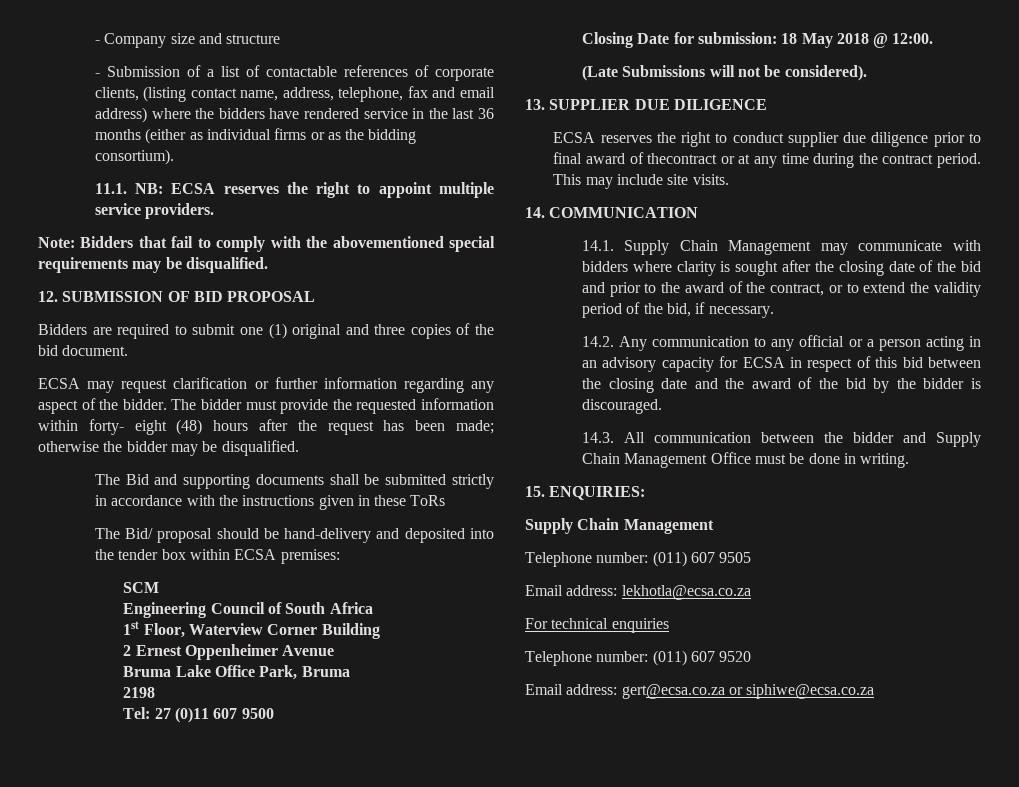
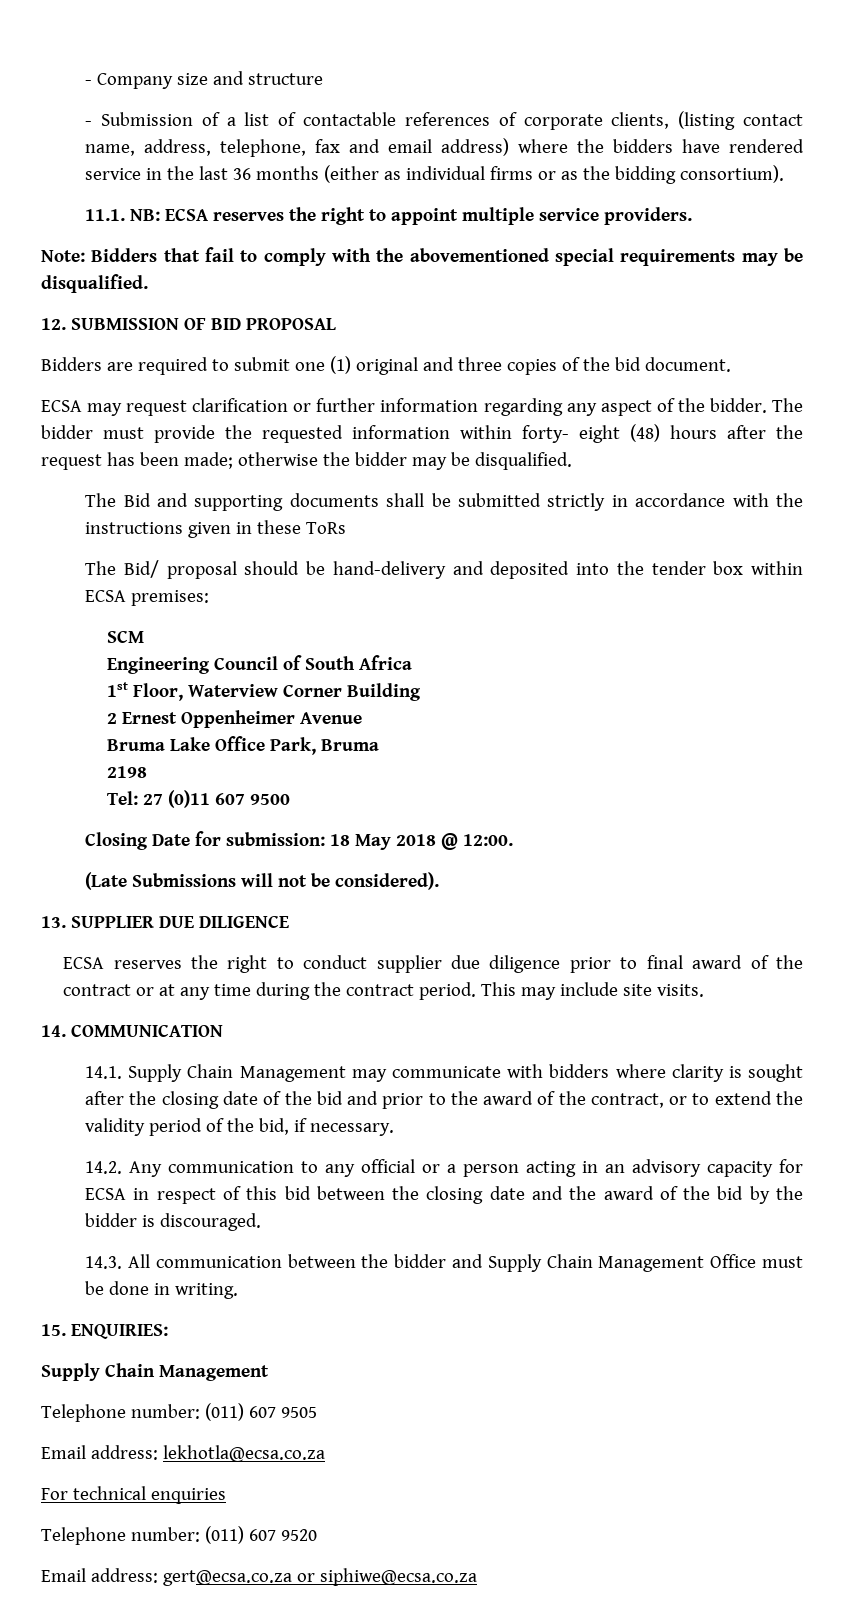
- ECSA reserves the right to conduct supplier due diligence prior to final award of thecontract or at any time during the contract period.
+ ECSA reserves the right to conduct supplier due diligence prior to final award of the contract or at any time during the contract period.

